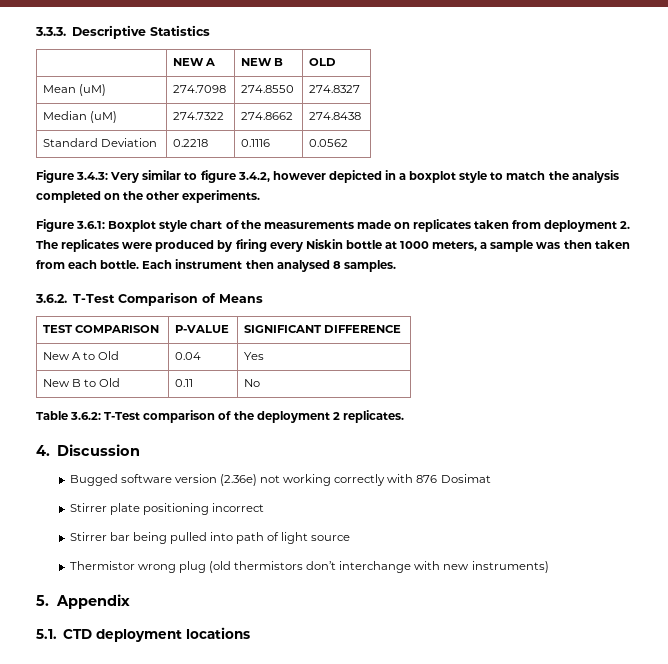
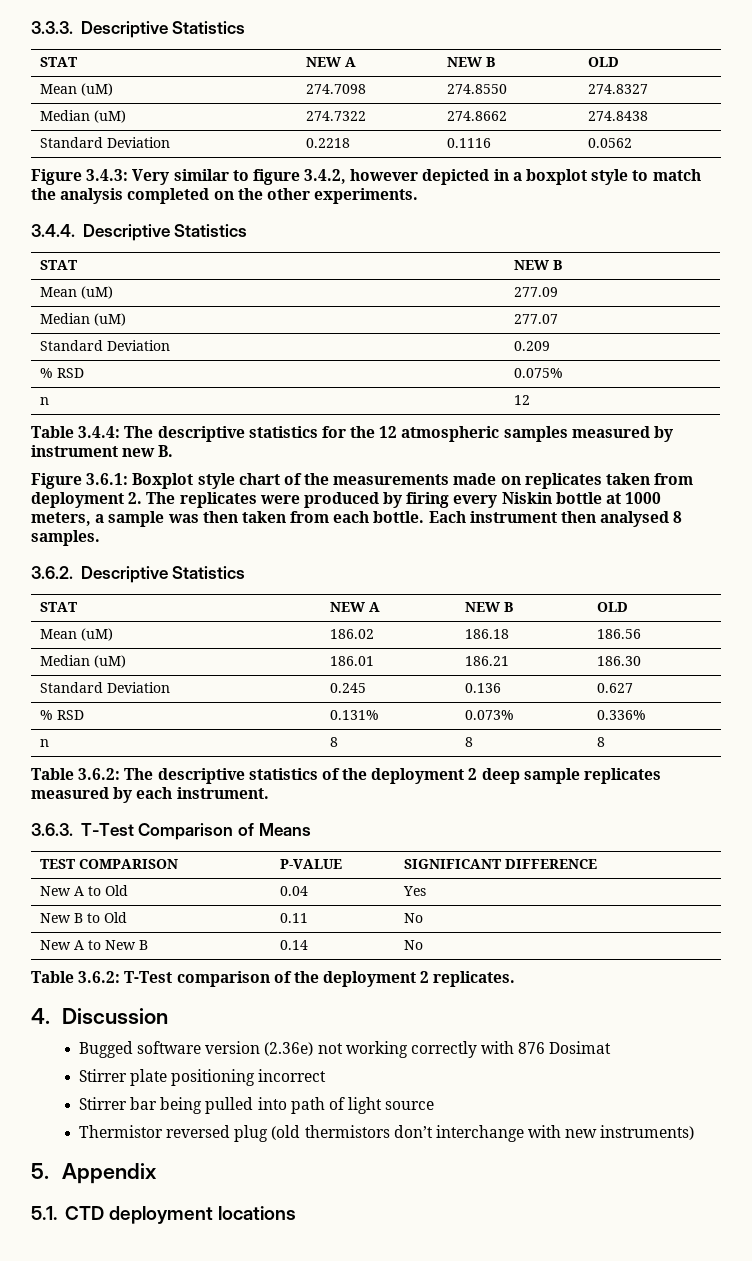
  3.3.3. Descriptive Statistics
- | NEW A | NEW B | OLD
+ STAT | NEW A | NEW B | OLD
+ 3.4.4. Descriptive Statistics
+ STAT | NEW B
+ Mean (uM) | 277.09
+ Median (uM) | 277.07
+ Standard Deviation | 0.209
+ % RSD | 0.075%
+ n | 12
+ Table 3.4.4: The descriptive statistics for the 12 atmospheric samples measured by instrument new B.
- 3.6.2. T-Test Comparison of Means
+ 3.6.2. Descriptive Statistics
+ STAT | NEW A | NEW B | OLD
+ Mean (uM) | 186.02 | 186.18 | 186.56
+ Median (uM) | 186.01 | 186.21 | 186.30
+ Standard Deviation | 0.245 | 0.136 | 0.627
+ % RSD | 0.131% | 0.073% | 0.336%
+ n | 8 | 8 | 8
+ Table 3.6.2: The descriptive statistics of the deployment 2 deep sample replicates measured by each instrument.
+ 3.6.3. T-Test Comparison of Means
+ New A to New B | 0.14 | No
- Thermistor wrong plug (old thermistors don’t interchange with new instruments)
+ Thermistor reversed plug (old thermistors don’t interchange with new instruments)

